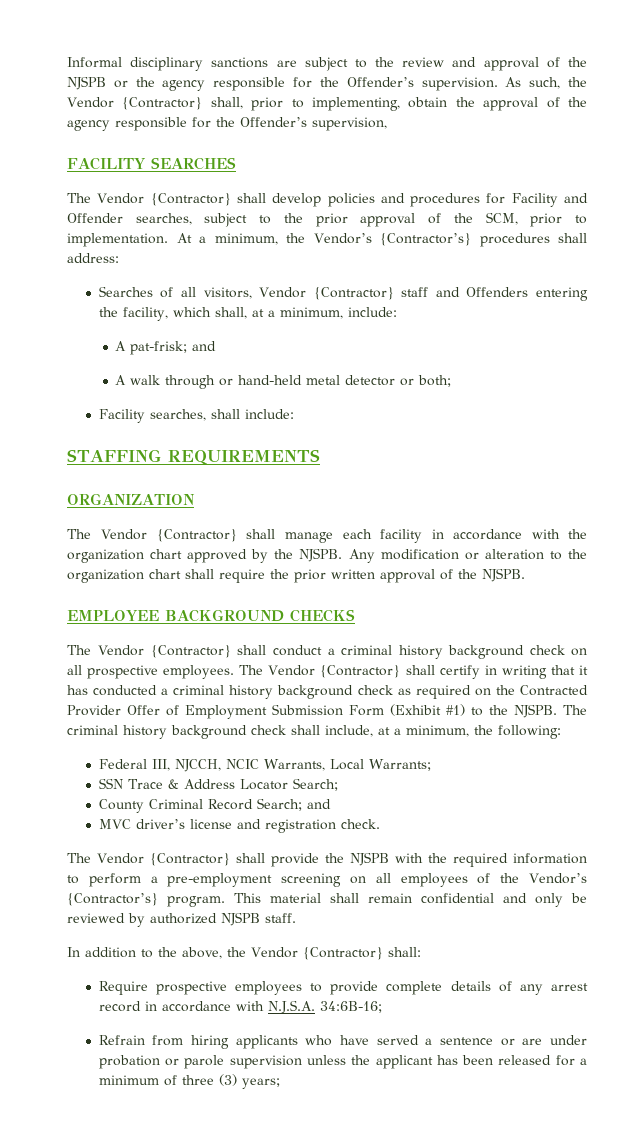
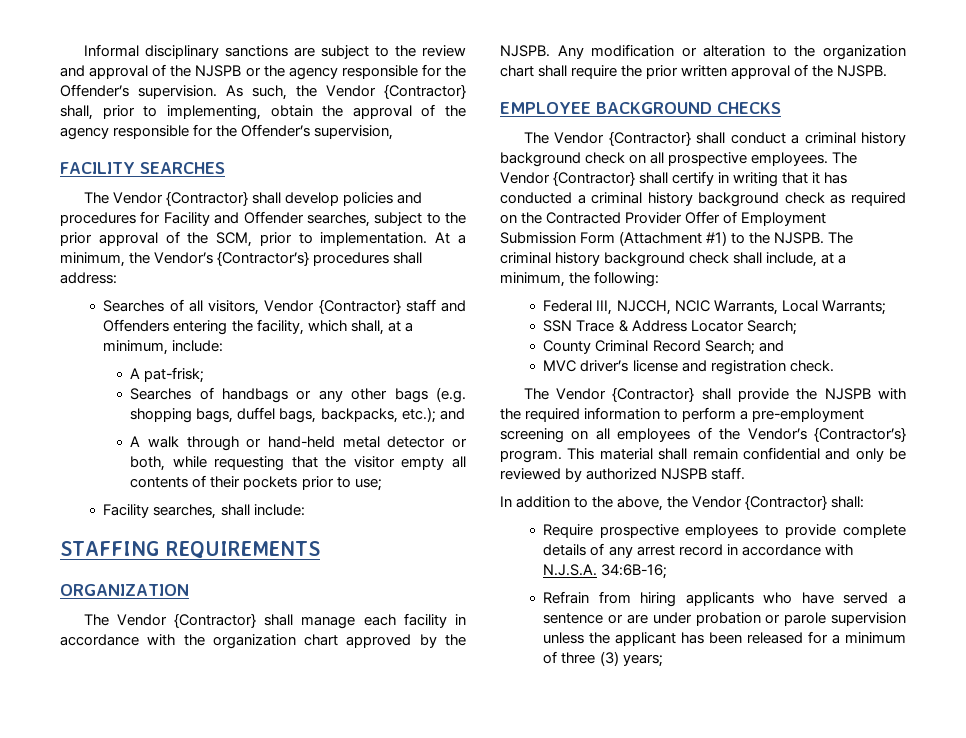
- A pat-frisk; and
+ A pat-frisk;
+ Searches of handbags or any other bags (e.g. shopping bags, duffel bags, backpacks, etc.); and
- A walk through or hand-held metal detector or both;
+ A walk through or hand-held metal detector or both, while requesting that the visitor empty all contents of their pockets prior to use;
- The Vendor {Contractor} shall certify in writing that it has conducted a criminal history background check as required on the Contracted Provider Offer of Employment Submission Form (Exhibit #1) to the NJSPB.
+ The Vendor {Contractor} shall certify in writing that it has conducted a criminal history background check as required on the Contracted Provider Offer of Employment Submission Form (Attachment #1) to the NJSPB.

